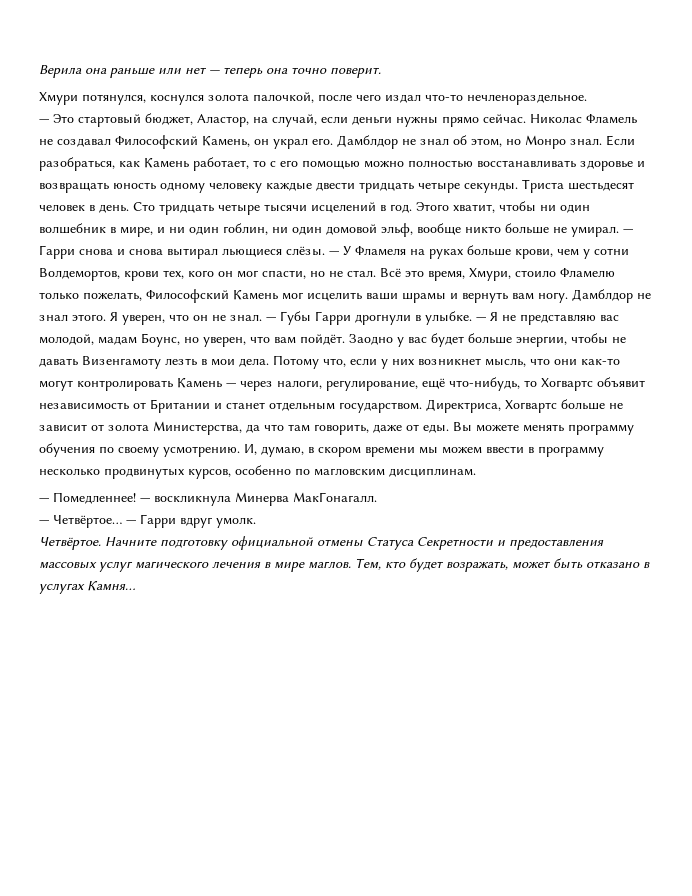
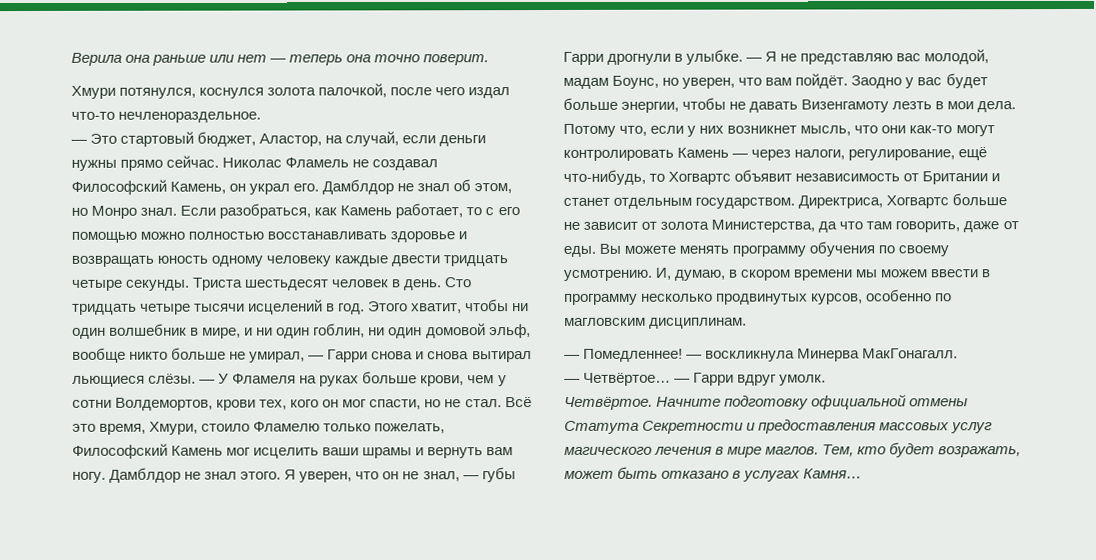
- Этого хватит, чтобы ни один волшебник в мире, и ни один гоблин, ни один домовой эльф, вообще никто больше не умирал. — Гарри снова и снова вытирал льющиеся слёзы.
+ Этого хватит, чтобы ни один волшебник в мире, и ни один гоблин, ни один домовой эльф, вообще никто больше не умирал, — Гарри снова и снова вытирал льющиеся слёзы.
- Я уверен, что он не знал. — Губы Гарри дрогнули в улыбке.
+ Я уверен, что он не знал, — губы Гарри дрогнули в улыбке.
- Начните подготовку официальной отмены Статуса Секретности и предоставления массовых услуг магического лечения в мире маглов.
+ Начните подготовку официальной отмены Статута Секретности и предоставления массовых услуг магического лечения в мире маглов.

